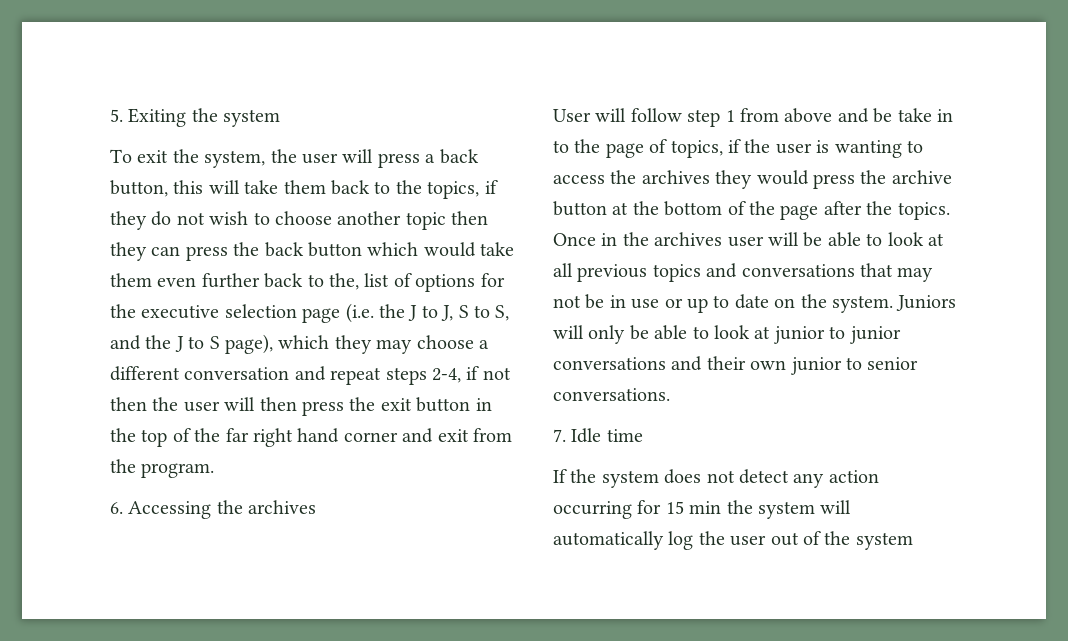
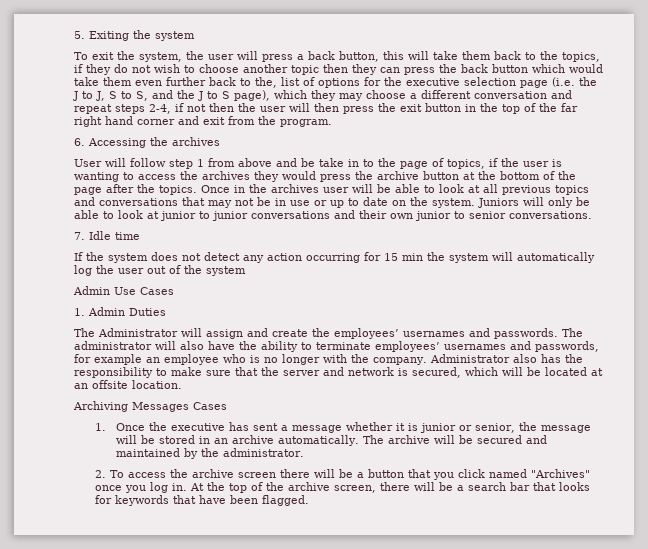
+ Admin Use Cases
+ 1. Admin Duties
+ The Administrator will assign and create the employees’ usernames and passwords. The administrator will also have the ability to terminate employees’ usernames and passwords, for example an employee who is no longer with the company. Administrator also has the responsibility to make sure that the server and network is secured, which will be located at an offsite location.
+ Archiving Messages Cases
+ 1. Once the executive has sent a message whether it is junior or senior, the message will be stored in an archive automatically. The archive will be secured and maintained by the administrator.
+ 2. To access the archive screen there will be a button that you click named "Archives" once you log in. At the top of the archive screen, there will be a search bar that looks for keywords that have been flagged.

